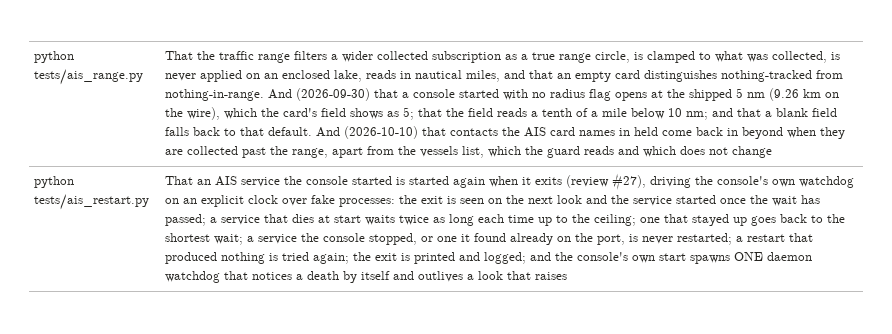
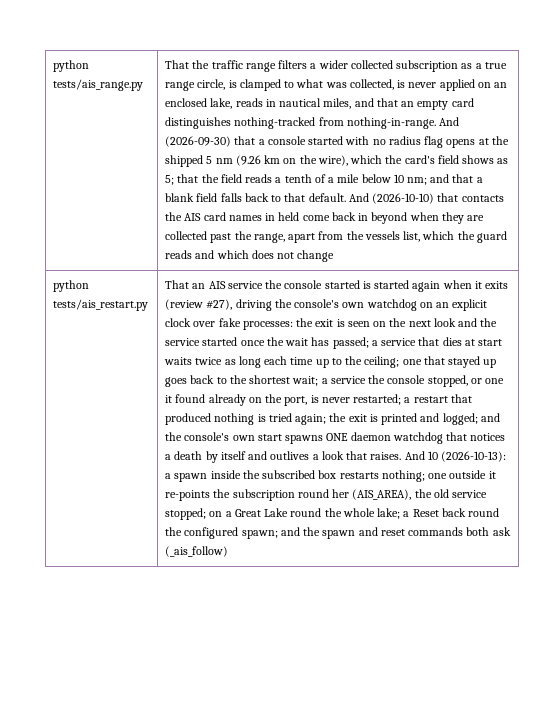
- and the console's own start spawns ONE daemon watchdog that notices a death by itself and outlives a look that raises
+ and the console's own start spawns ONE daemon watchdog that notices a death by itself and outlives a look that raises. And 10 (2026-10-13): a spawn inside the subscribed box restarts nothing; one outside it re-points the subscription round her (AIS_AREA), the old service stopped; on a Great Lake round the whole lake; a Reset back round the configured spawn; and the spawn and reset commands both ask (_ais_follow)

